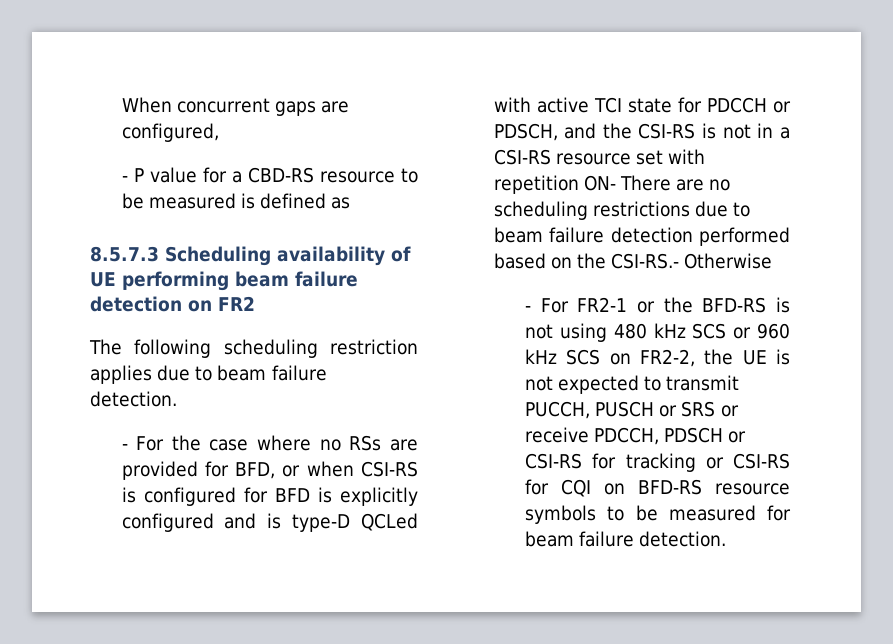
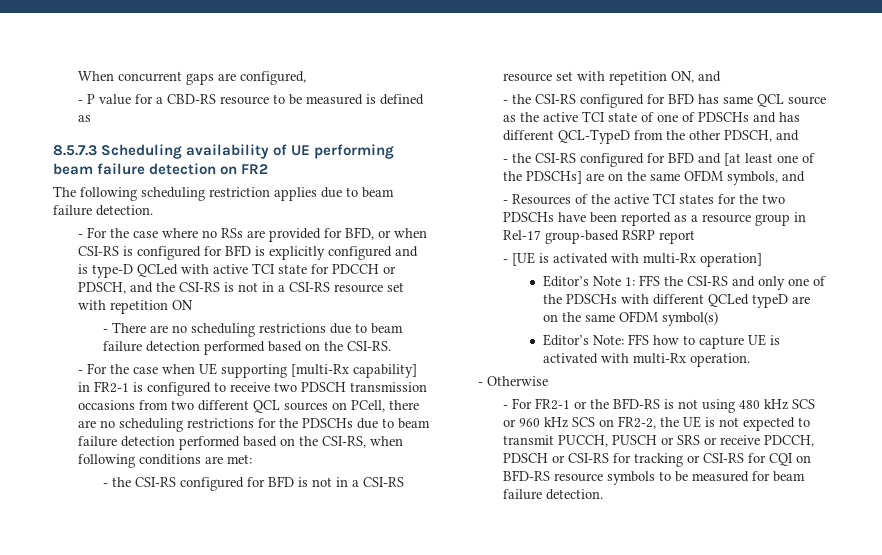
- - For the case where no RSs are provided for BFD, or when CSI-RS is configured for BFD is explicitly configured and is type-D QCLed with active TCI state for PDCCH or PDSCH, and the CSI-RS is not in a CSI-RS resource set with repetition ON- There are no scheduling restrictions due to beam failure detection performed based on the CSI-RS.- Otherwise
+ - For the case where no RSs are provided for BFD, or when CSI-RS is configured for BFD is explicitly configured and is type-D QCLed with active TCI state for PDCCH or PDSCH, and the CSI-RS is not in a CSI-RS resource set with repetition ON
+ - There are no scheduling restrictions due to beam failure detection performed based on the CSI-RS.
+ - For the case when UE supporting [multi-Rx capability] in FR2-1 is configured to receive two PDSCH transmission occasions from two different QCL sources on PCell, there are no scheduling restrictions for the PDSCHs due to beam failure detection performed based on the CSI-RS, when following conditions are met:
+ - the CSI-RS configured for BFD is not in a CSI-RS resource set with repetition ON, and
+ - the CSI-RS configured for BFD has same QCL source as the active TCI state of one of PDSCHs and has different QCL-TypeD from the other PDSCH, and
+ - the CSI-RS configured for BFD and [at least one of the PDSCHs] are on the same OFDM symbols, and
+ - Resources of the active TCI states for the two PDSCHs have been reported as a resource group in Rel-17 group-based RSRP report
+ - [UE is activated with multi-Rx operation]
+ Editor’s Note 1: FFS the CSI-RS and only one of the PDSCHs with different QCLed typeD are on the same OFDM symbol(s)
+ Editor’s Note: FFS how to capture UE is activated with multi-Rx operation.
+ - Otherwise

